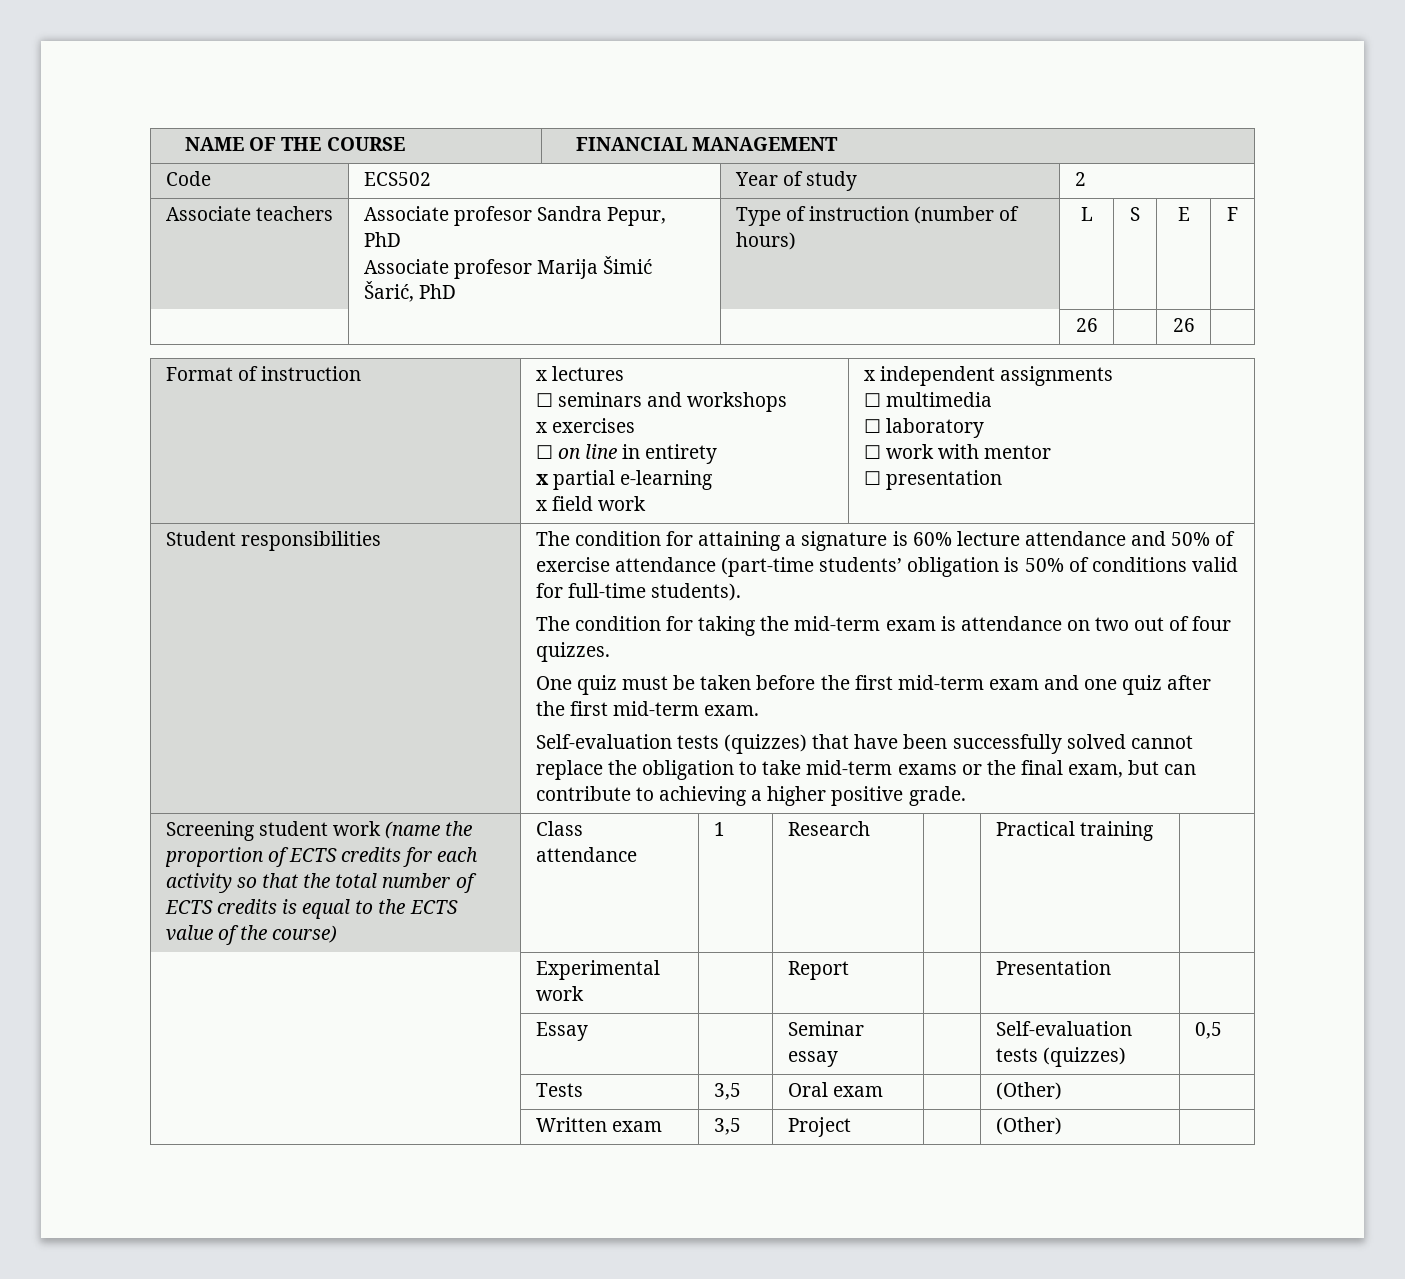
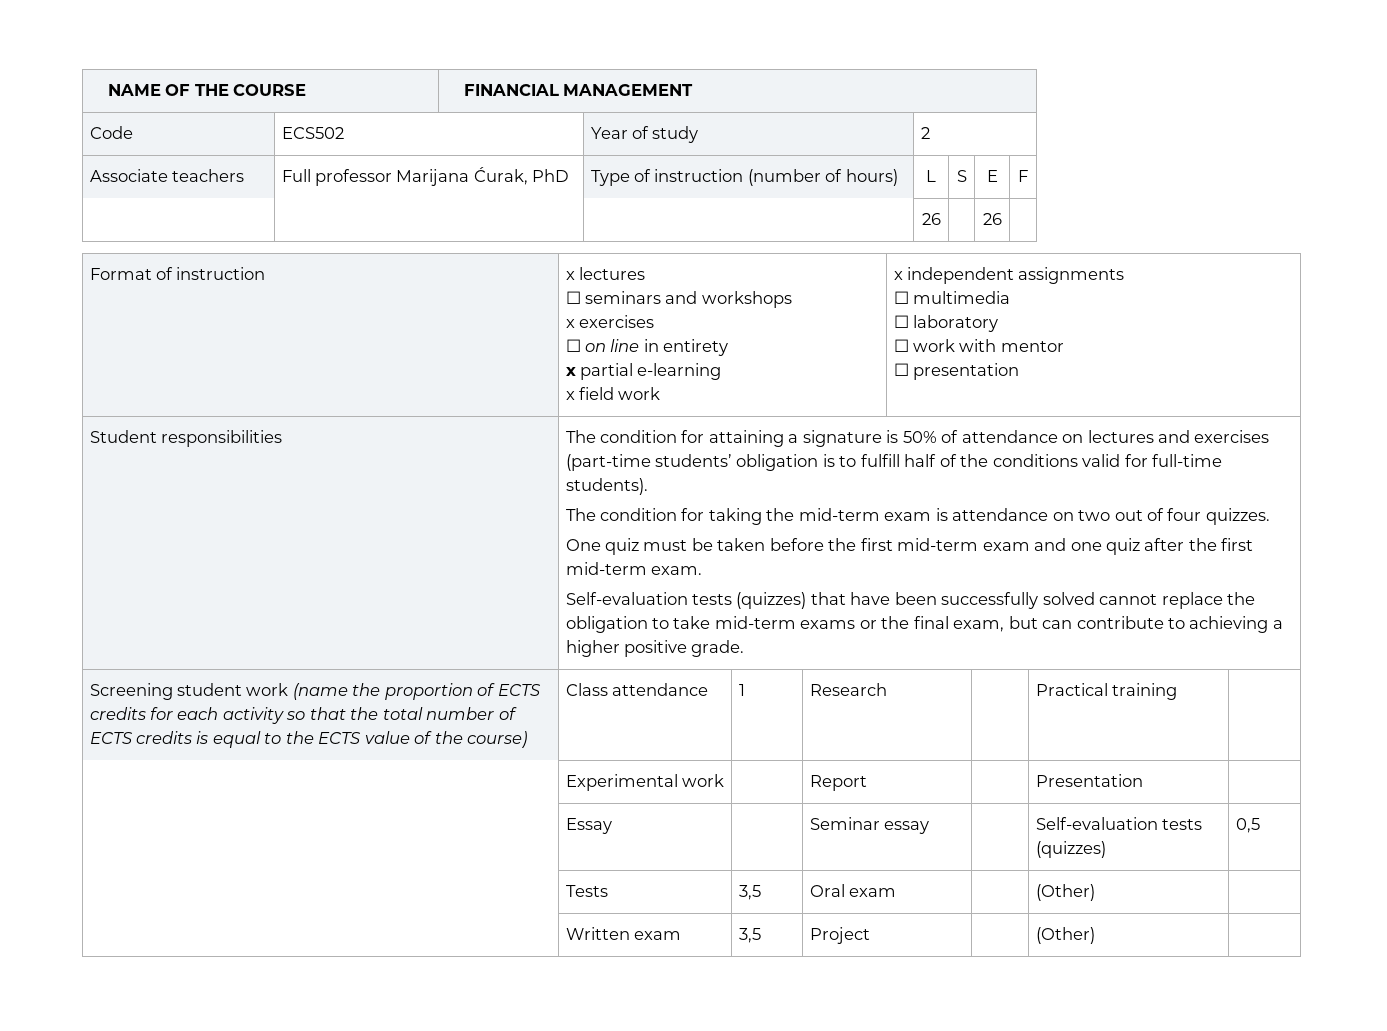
- Associate teachers | Associate profesor Sandra Pepur, PhD
- Associate profesor Marija Šimić Šarić, PhD | Type of instruction (number of hours) | L | S | E | F
+ Associate teachers | Full professor Marijana Ćurak, PhD | Type of instruction (number of hours) | L | S | E | F
- The condition for attaining a signature is 60% lecture attendance and 50% of exercise attendance (part-time students’ obligation is 50% of conditions valid for full-time students).
+ The condition for attaining a signature is 50% of attendance on lectures and exercises (part-time students’ obligation is to fulfill half of the conditions valid for full-time students).

